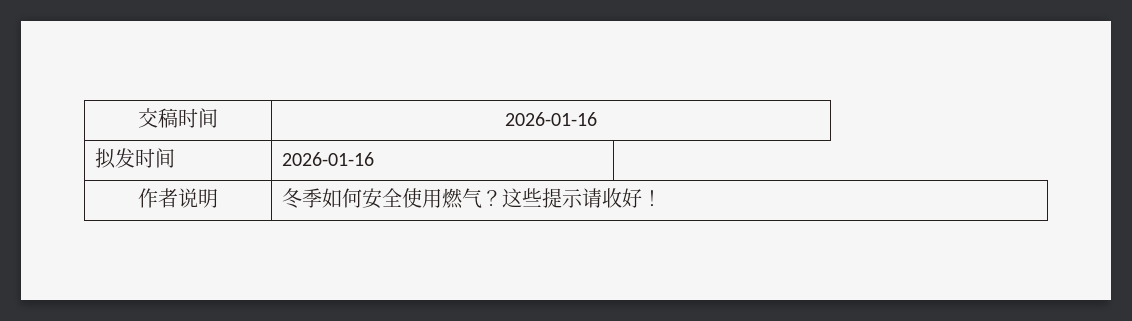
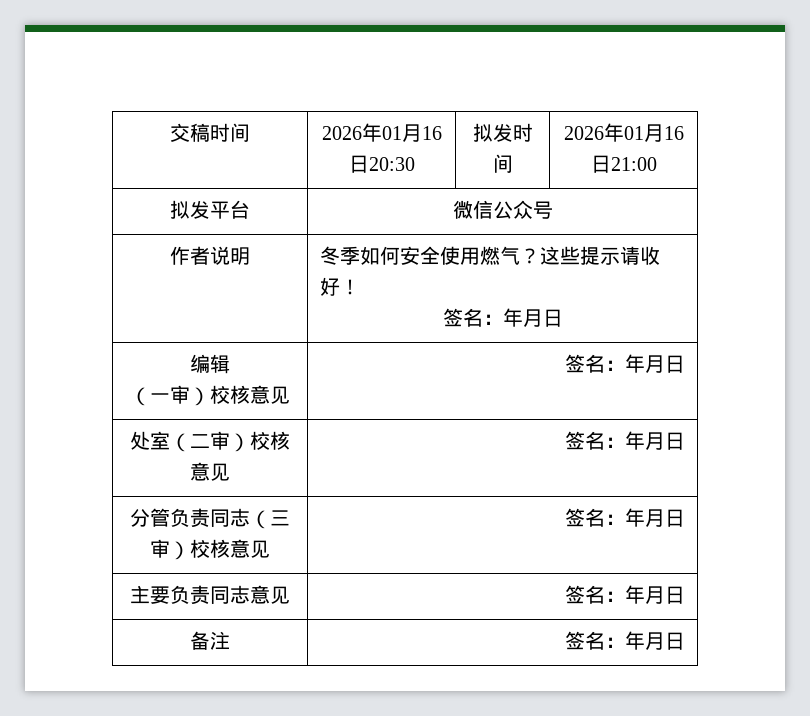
- 交稿时间 | 2026-01-16
- 拟发时间 | 2026-01-16
+ 交稿时间 | 2026年01月16日20:30 | 拟发时间 | 2026年01月16日21:00
+ 拟发平台 | 微信公众号
  作者说明 | 冬季如何安全使用燃气？这些提示请收好！
+ 签名：年月日
+ 编辑
+ （一审）校核意见 | 签名：年月日
+ 处室（二审）校核意见 | 签名：年月日
+ 分管负责同志（三审）校核意见 | 签名：年月日
+ 主要负责同志意见 | 签名：年月日
+ 备注 | 签名：年月日

